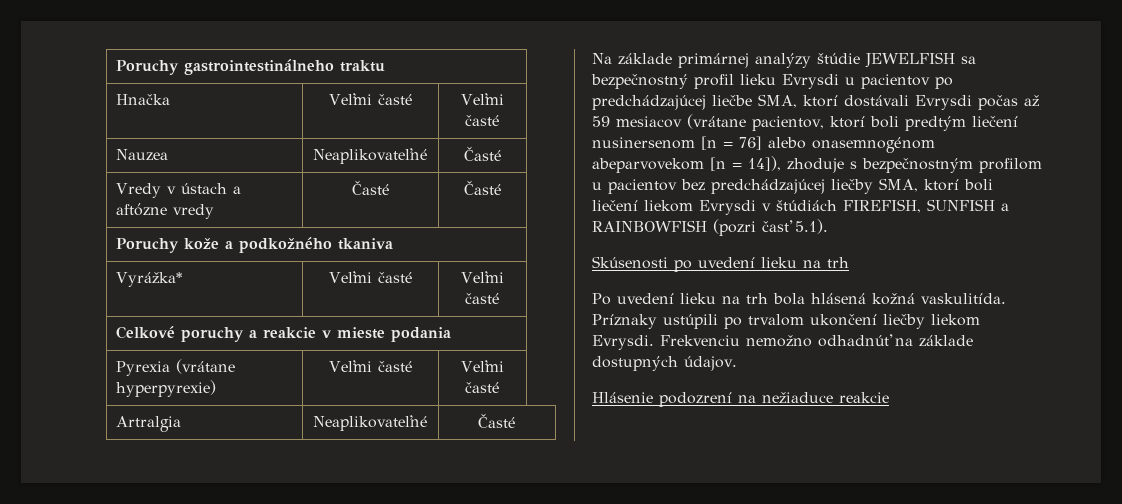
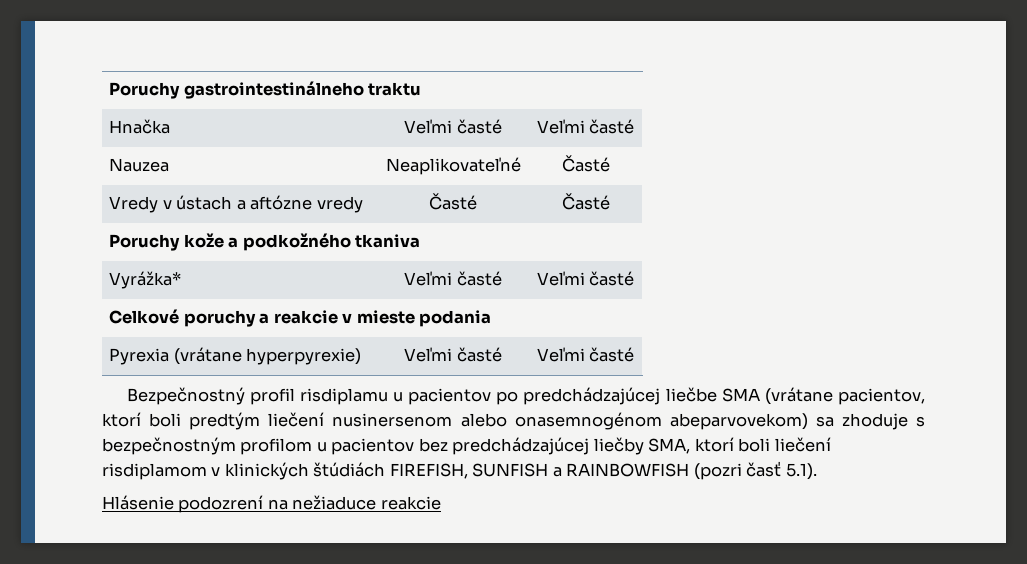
- Artralgia | Neaplikovateľné | Časté
- Na základe primárnej analýzy štúdie JEWELFISH sa bezpečnostný profil lieku Evrysdi u pacientov po predchádzajúcej liečbe SMA, ktorí dostávali Evrysdi počas až 59 mesiacov (vrátane pacientov, ktorí boli predtým liečení nusinersenom [n = 76] alebo onasemnogénom abeparvovekom [n = 14]), zhoduje s bezpečnostným profilom u pacientov bez predchádzajúcej liečby SMA, ktorí boli liečení liekom Evrysdi v štúdiách FIREFISH, SUNFISH a RAINBOWFISH (pozri časť 5.1).
+ Bezpečnostný profil risdiplamu u pacientov po predchádzajúcej liečbe SMA (vrátane pacientov, ktorí boli predtým liečení nusinersenom alebo onasemnogénom abeparvovekom) sa zhoduje s bezpečnostným profilom u pacientov bez predchádzajúcej liečby SMA, ktorí boli liečení risdiplamom v klinických štúdiách FIREFISH, SUNFISH a RAINBOWFISH (pozri časť 5.1).
- Skúsenosti po uvedení lieku na trh
- Po uvedení lieku na trh bola hlásená kožná vaskulitída. Príznaky ustúpili po trvalom ukončení liečby liekom Evrysdi. Frekvenciu nemožno odhadnúť na základe dostupných údajov.

